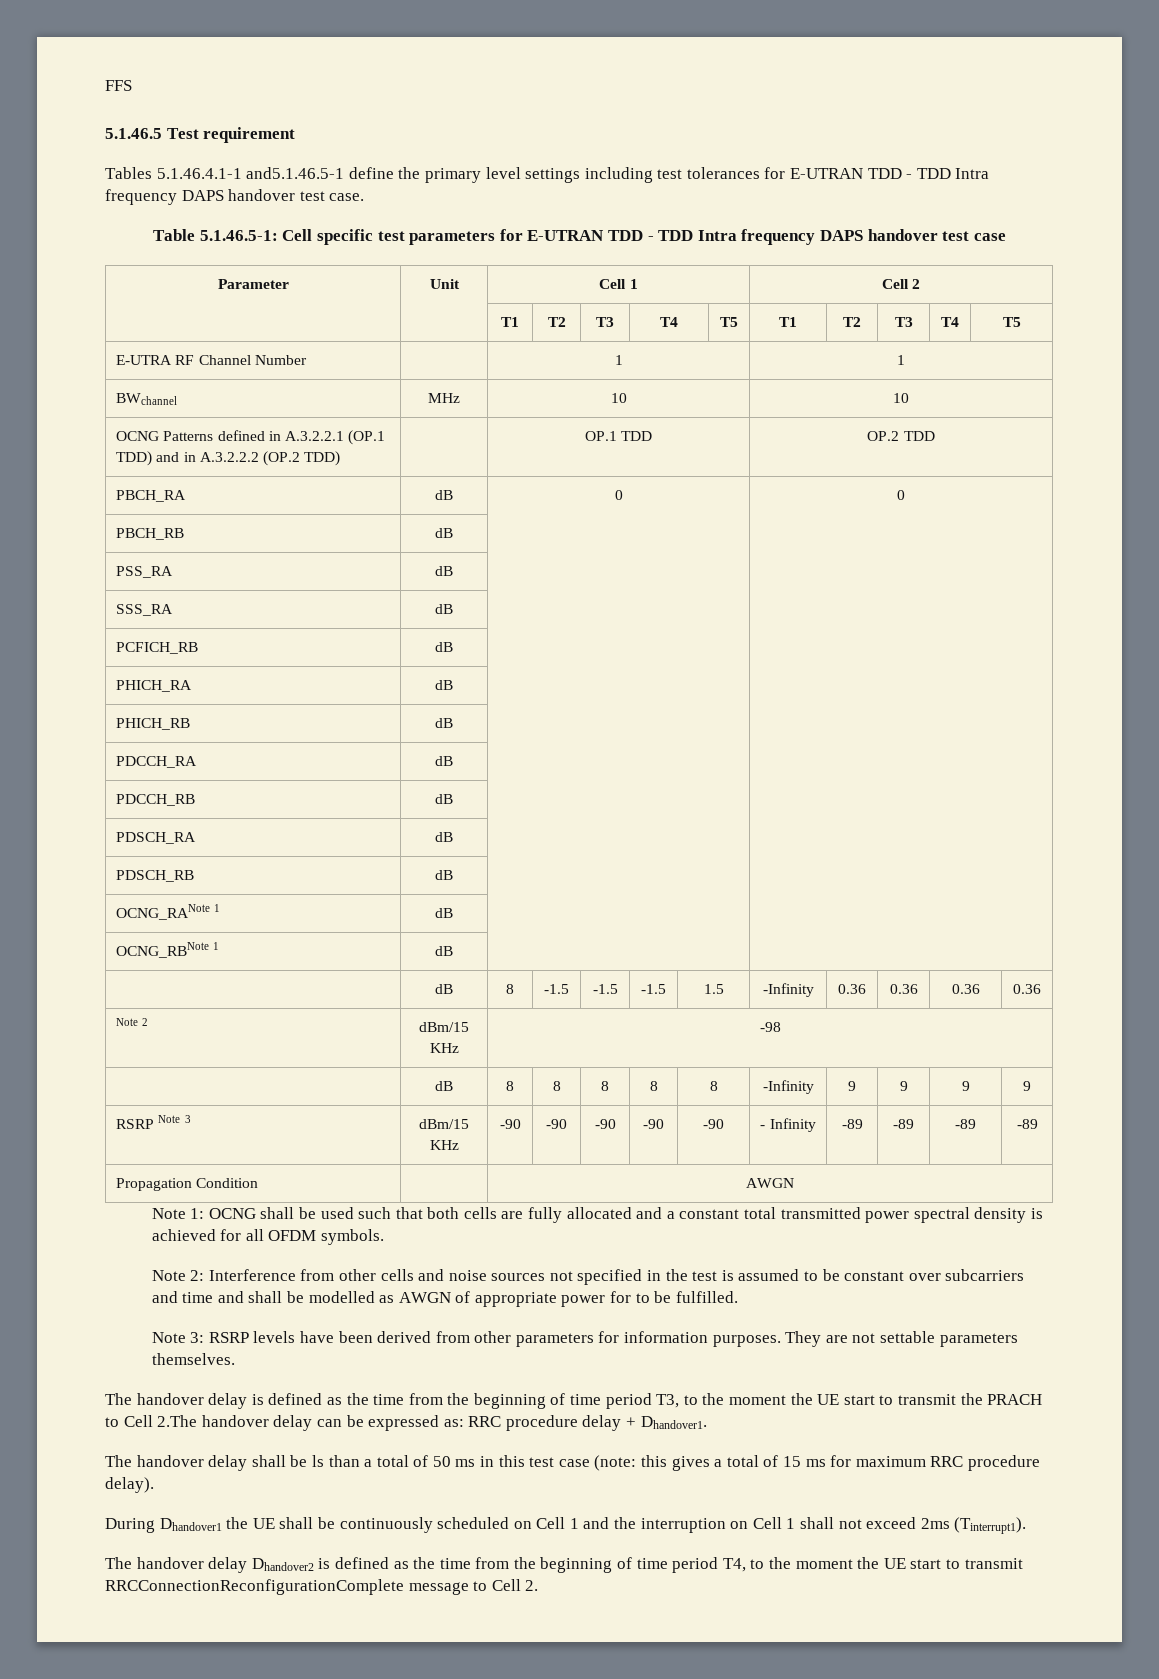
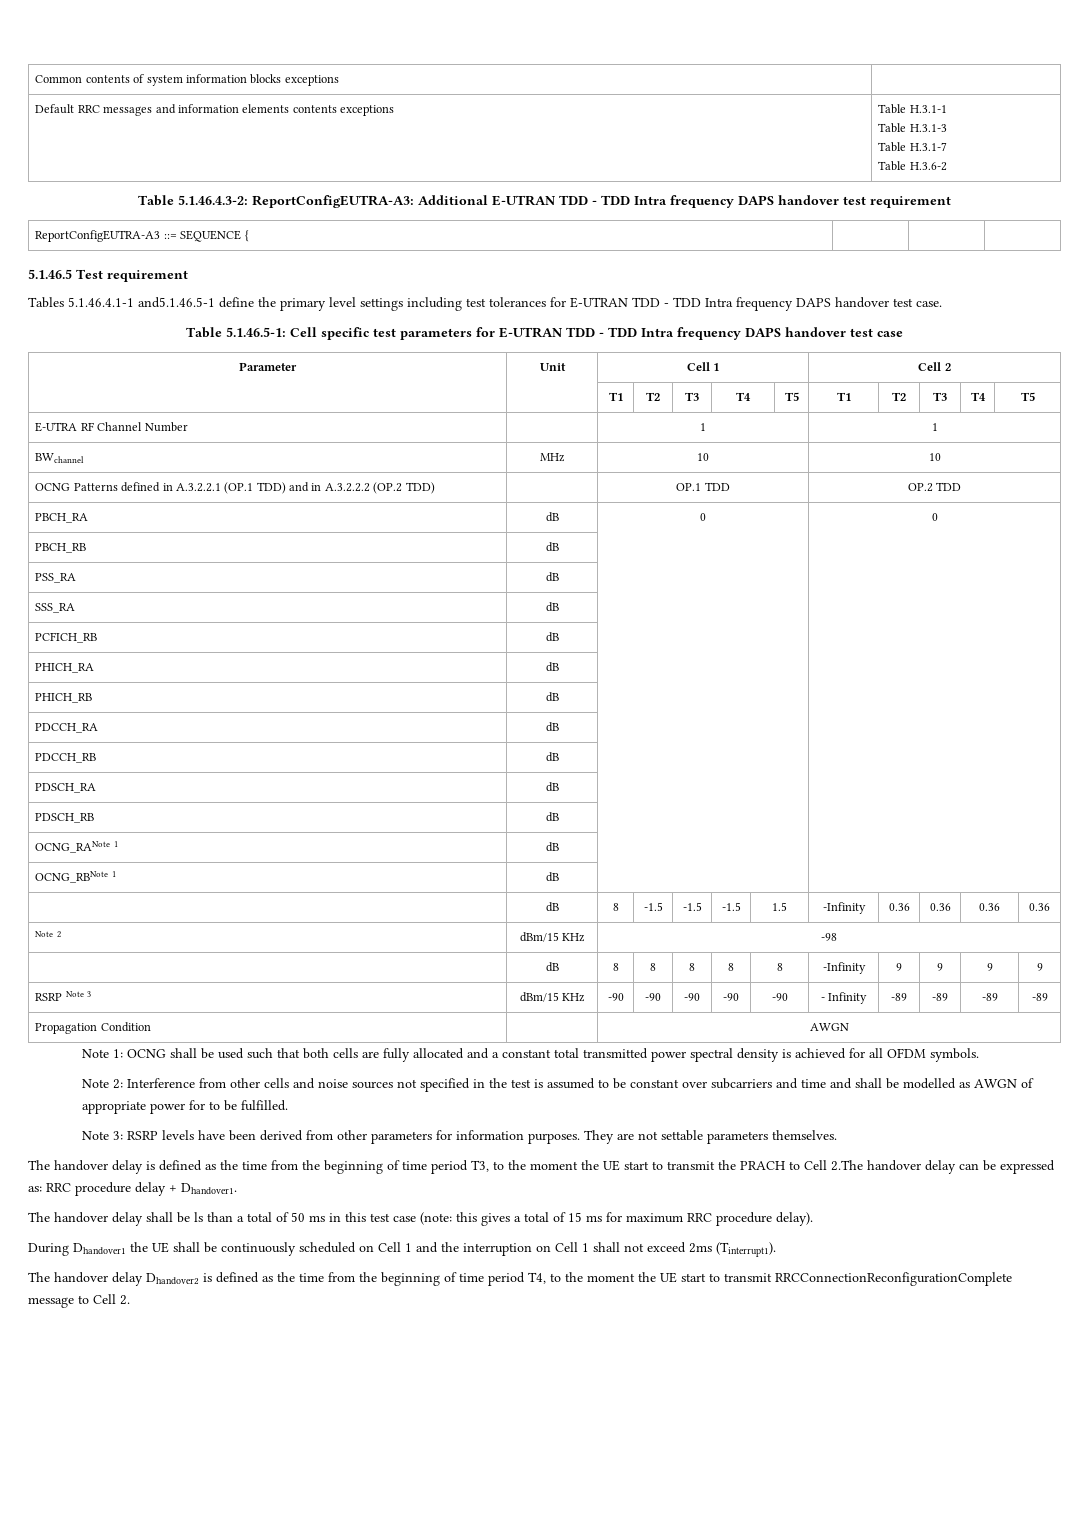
- FFS
+ Common contents of system information blocks exceptions |
+ Default RRC messages and information elements contents exceptions | Table H.3.1-1
+ Table H.3.1-3
+ Table H.3.1-7
+ Table H.3.6-2
+ Table 5.1.46.4.3-2: ReportConfigEUTRA-A3: Additional E-UTRAN TDD - TDD Intra frequency DAPS handover test requirement
+ ReportConfigEUTRA-A3 ::= SEQUENCE { | | |

